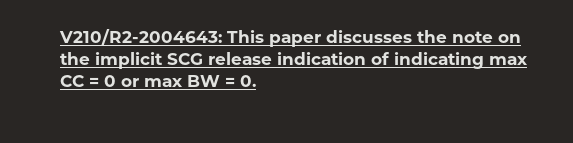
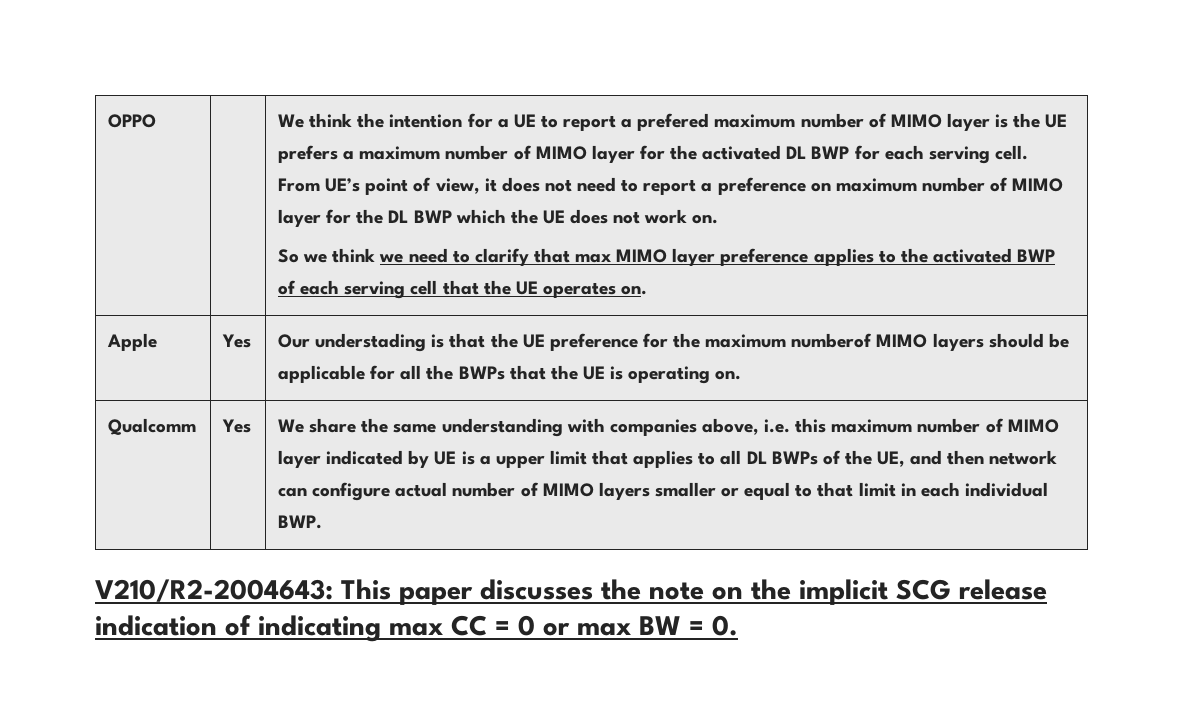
+ OPPO | | We think the intention for a UE to report a prefered maximum number of MIMO layer is the UE prefers a maximum number of MIMO layer for the activated DL BWP for each serving cell. From UE’s point of view, it does not need to report a preference on maximum number of MIMO layer for the DL BWP which the UE does not work on.
+ So we think we need to clarify that max MIMO layer preference applies to the activated BWP of each serving cell that the UE operates on.
+ Apple | Yes | Our understading is that the UE preference for the maximum numberof MIMO layers should be applicable for all the BWPs that the UE is operating on.
+ Qualcomm | Yes | We share the same understanding with companies above, i.e. this maximum number of MIMO layer indicated by UE is a upper limit that applies to all DL BWPs of the UE, and then network can configure actual number of MIMO layers smaller or equal to that limit in each individual BWP.

